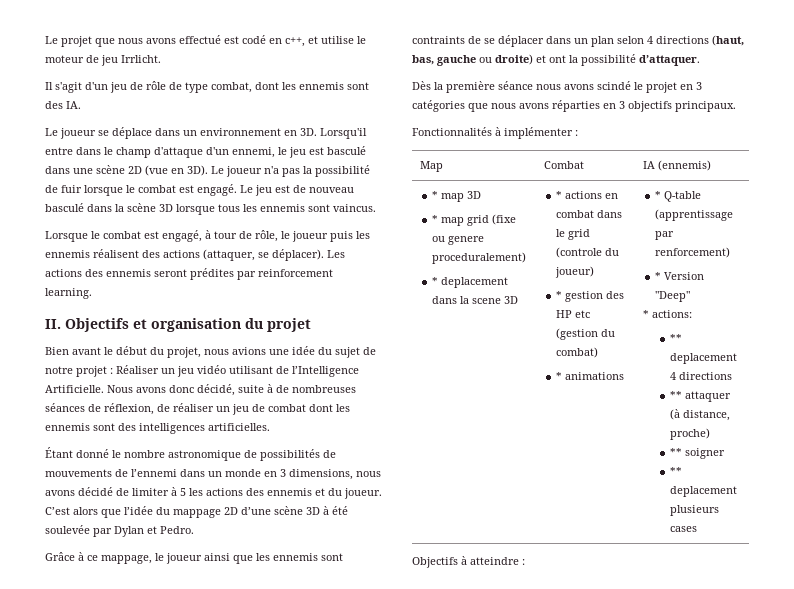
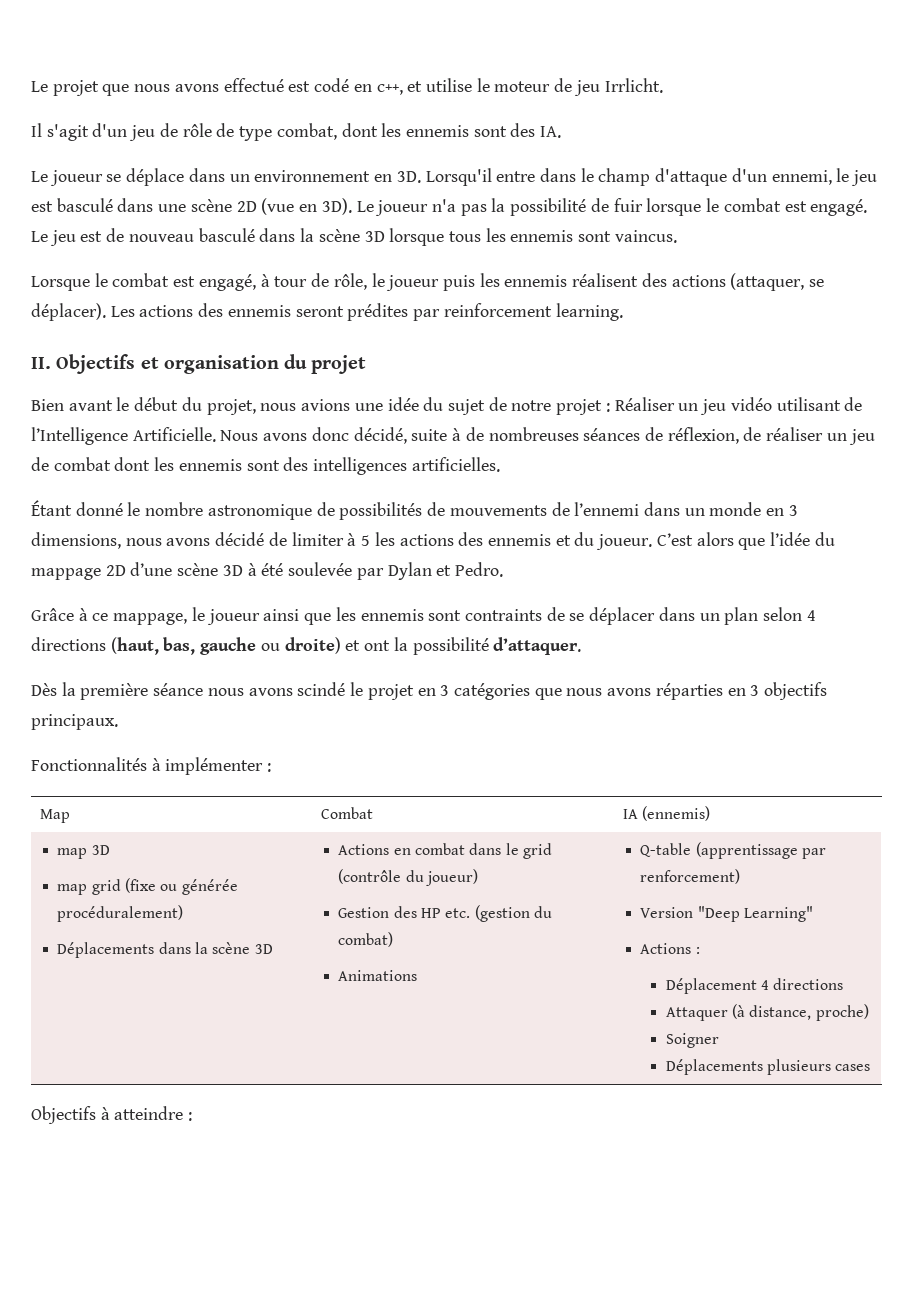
- * map 3D
+ map 3D
- * map grid (fixe ou genere proceduralement)
- * deplacement dans la scene 3D
+ map grid (fixe ou générée procéduralement)
+ Déplacements dans la scène 3D
- * actions en combat dans le grid (controle du joueur)
+ Actions en combat dans le grid (contrôle du joueur)
- * gestion des HP etc (gestion du combat)
+ Gestion des HP etc. (gestion du combat)
- * animations | * Q-table (apprentissage par renforcement)
+ Animations | Q-table (apprentissage par renforcement)
- * Version "Deep"
- * actions:
- ** deplacement 4 directions
+ Version "Deep Learning"
+ Actions :
+ Déplacement 4 directions
- ** attaquer (à distance, proche)
+ Attaquer (à distance, proche)
- ** soigner
- ** deplacement plusieurs cases
+ Soigner
+ Déplacements plusieurs cases

